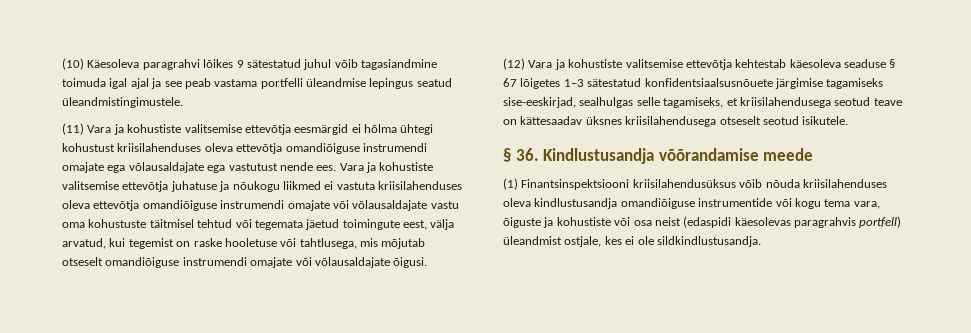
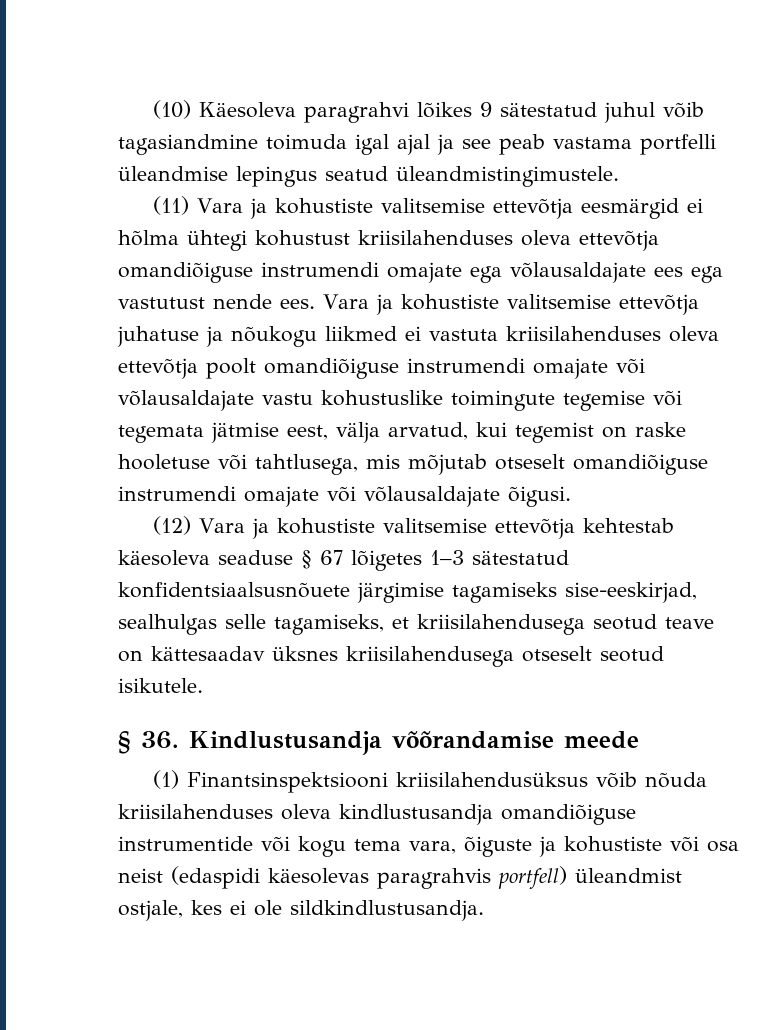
- (11) Vara ja kohustiste valitsemise ettevõtja eesmärgid ei hõlma ühtegi kohustust kriisilahenduses oleva ettevõtja omandiõiguse instrumendi omajate ega võlausaldajate ega vastutust nende ees.
+ (11) Vara ja kohustiste valitsemise ettevõtja eesmärgid ei hõlma ühtegi kohustust kriisilahenduses oleva ettevõtja omandiõiguse instrumendi omajate ega võlausaldajate ees ega vastutust nende ees.
- Vara ja kohustiste valitsemise ettevõtja juhatuse ja nõukogu liikmed ei vastuta kriisilahenduses oleva ettevõtja omandiõiguse instrumendi omajate või võlausaldajate vastu oma kohustuste täitmisel tehtud või tegemata jäetud toimingute eest, välja arvatud, kui tegemist on raske hooletuse või tahtlusega, mis mõjutab otseselt omandiõiguse instrumendi omajate või võlausaldajate õigusi.
+ Vara ja kohustiste valitsemise ettevõtja juhatuse ja nõukogu liikmed ei vastuta kriisilahenduses oleva ettevõtja poolt omandiõiguse instrumendi omajate või võlausaldajate vastu kohustuslike toimingute tegemise või tegemata jätmise eest, välja arvatud, kui tegemist on raske hooletuse või tahtlusega, mis mõjutab otseselt omandiõiguse instrumendi omajate või võlausaldajate õigusi.

